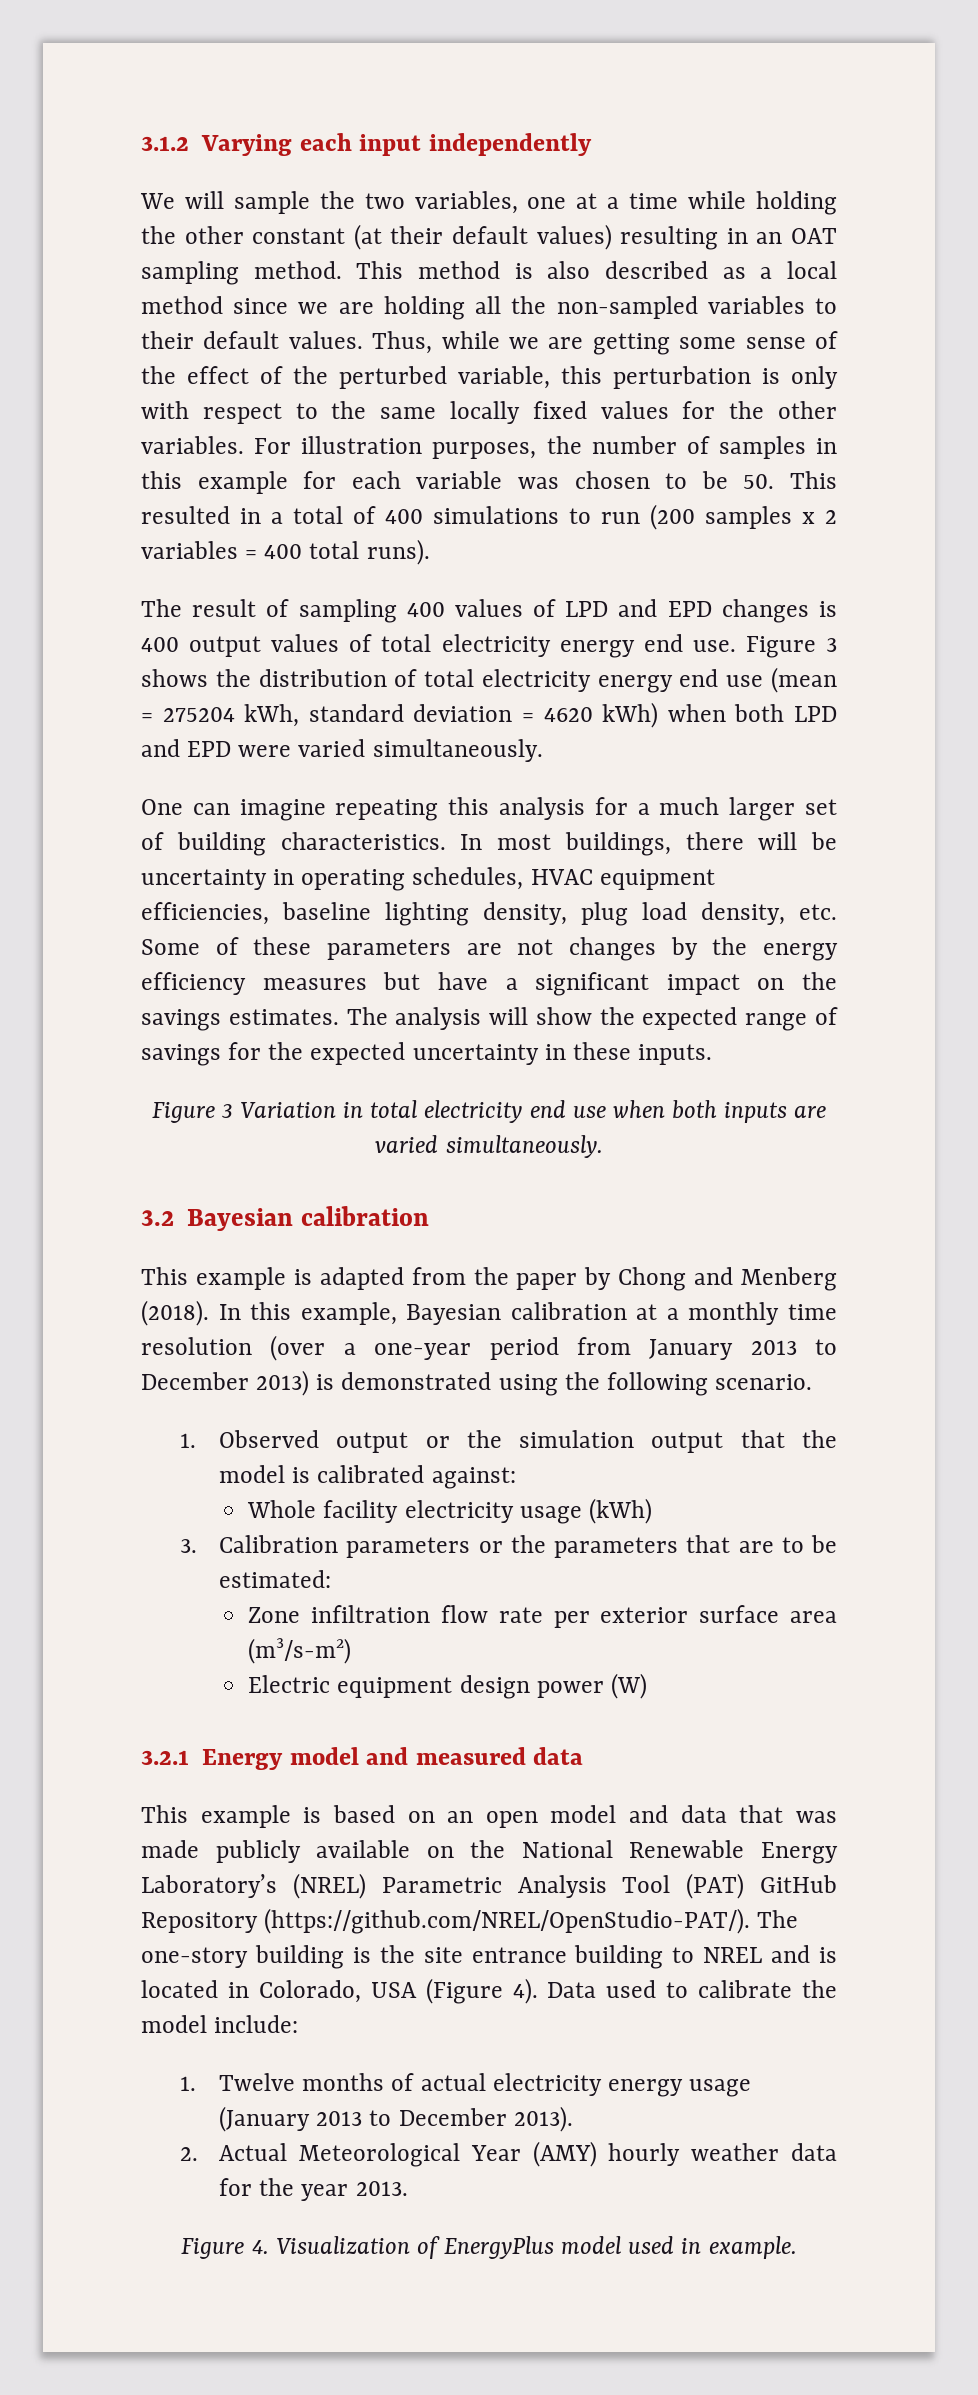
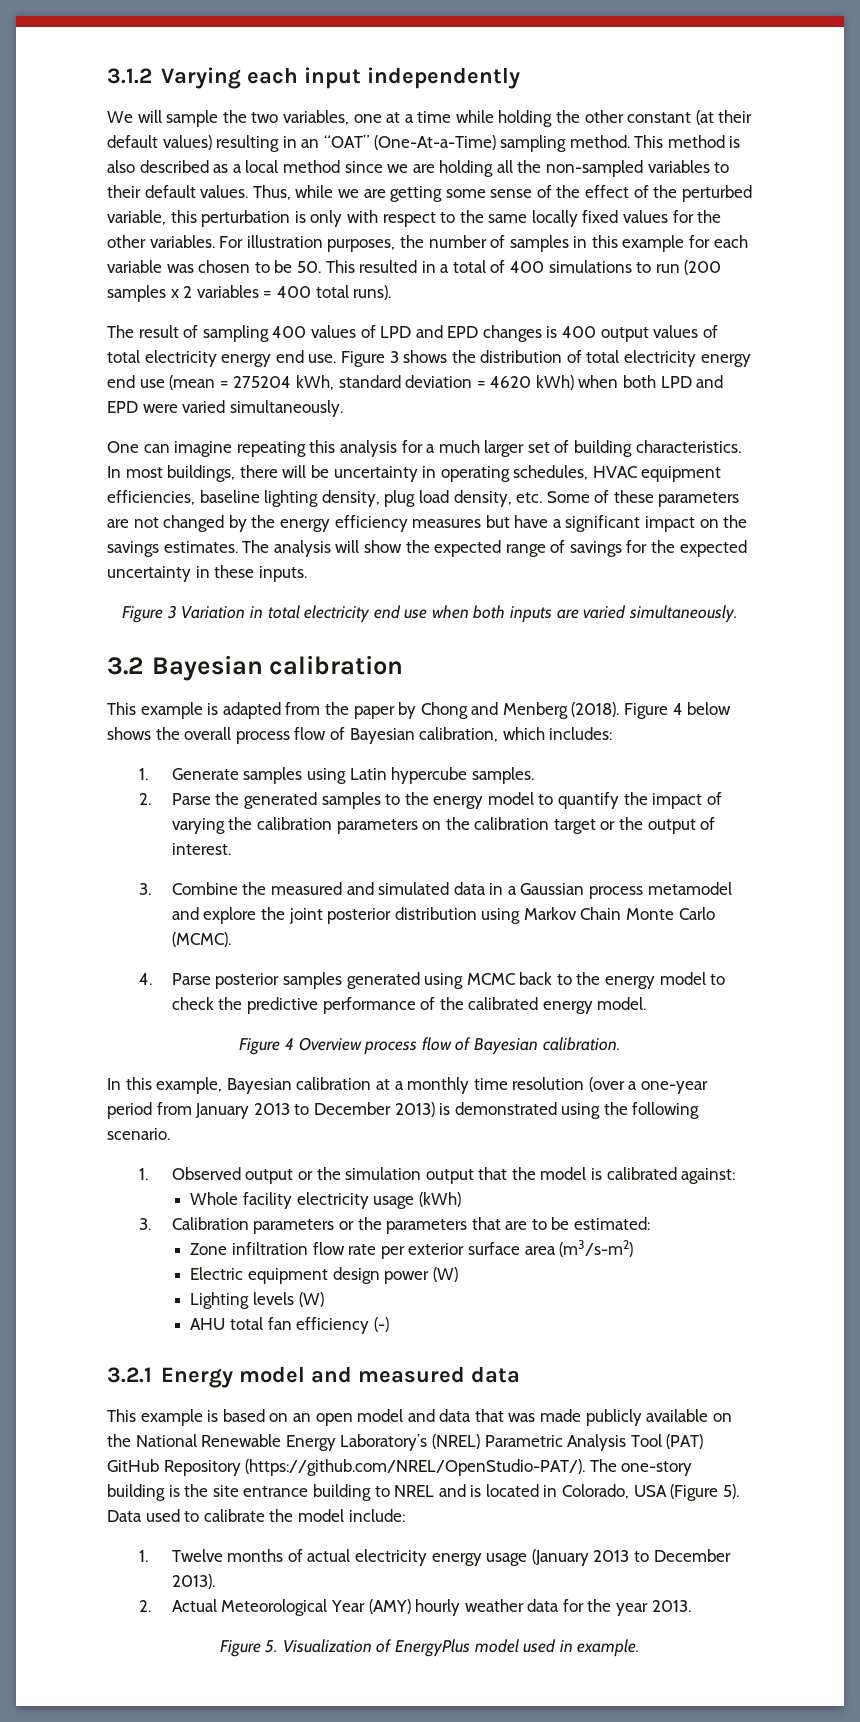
- We will sample the two variables, one at a time while holding the other constant (at their default values) resulting in an OAT sampling method.
+ We will sample the two variables, one at a time while holding the other constant (at their default values) resulting in an “OAT” (One-At-a-Time) sampling method.
- In most buildings, there will be uncertainty in operating schedules, HVAC equipment efficiencies, baseline lighting density, plug load density, etc. Some of these parameters are not changes by the energy efficiency measures but have a significant impact on the savings estimates.
+ In most buildings, there will be uncertainty in operating schedules, HVAC equipment efficiencies, baseline lighting density, plug load density, etc. Some of these parameters are not changed by the energy efficiency measures but have a significant impact on the savings estimates.
- This example is adapted from the paper by Chong and Menberg (2018). In this example, Bayesian calibration at a monthly time resolution (over a one-year period from January 2013 to December 2013) is demonstrated using the following scenario.
+ This example is adapted from the paper by Chong and Menberg (2018). Figure 4 below shows the overall process flow of Bayesian calibration, which includes:
+ 1. Generate samples using Latin hypercube samples.
+ 2. Parse the generated samples to the energy model to quantify the impact of varying the calibration parameters on the calibration target or the output of interest.
+ 3. Combine the measured and simulated data in a Gaussian process metamodel and explore the joint posterior distribution using Markov Chain Monte Carlo (MCMC).
+ 4. Parse posterior samples generated using MCMC back to the energy model to check the predictive performance of the calibrated energy model.
+ Figure 4 Overview process flow of Bayesian calibration.
+ In this example, Bayesian calibration at a monthly time resolution (over a one-year period from January 2013 to December 2013) is demonstrated using the following scenario.
+ Lighting levels (W)
+ AHU total fan efficiency (-)
- This example is based on an open model and data that was made publicly available on the National Renewable Energy Laboratory’s (NREL) Parametric Analysis Tool (PAT) GitHub Repository (https://github.com/NREL/OpenStudio-PAT/). The one-story building is the site entrance building to NREL and is located in Colorado, USA (Figure 4).
+ This example is based on an open model and data that was made publicly available on the National Renewable Energy Laboratory’s (NREL) Parametric Analysis Tool (PAT) GitHub Repository (https://github.com/NREL/OpenStudio-PAT/). The one-story building is the site entrance building to NREL and is located in Colorado, USA (Figure 5).
- Figure 4. Visualization of EnergyPlus model used in example.
+ Figure 5. Visualization of EnergyPlus model used in example.

